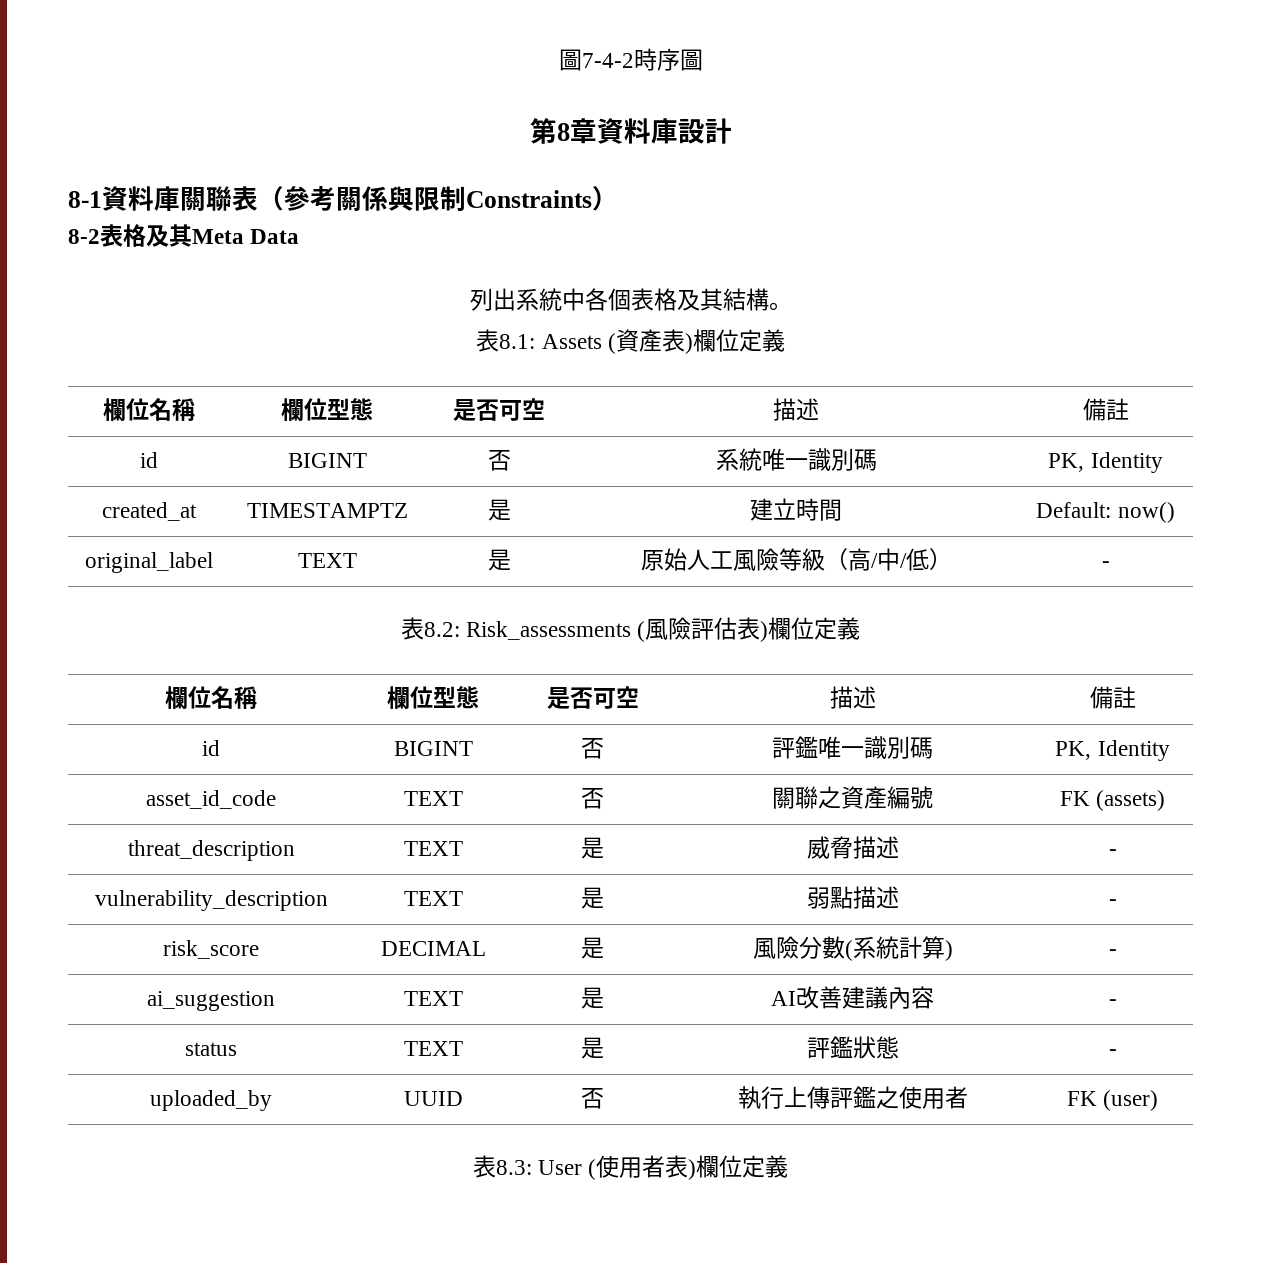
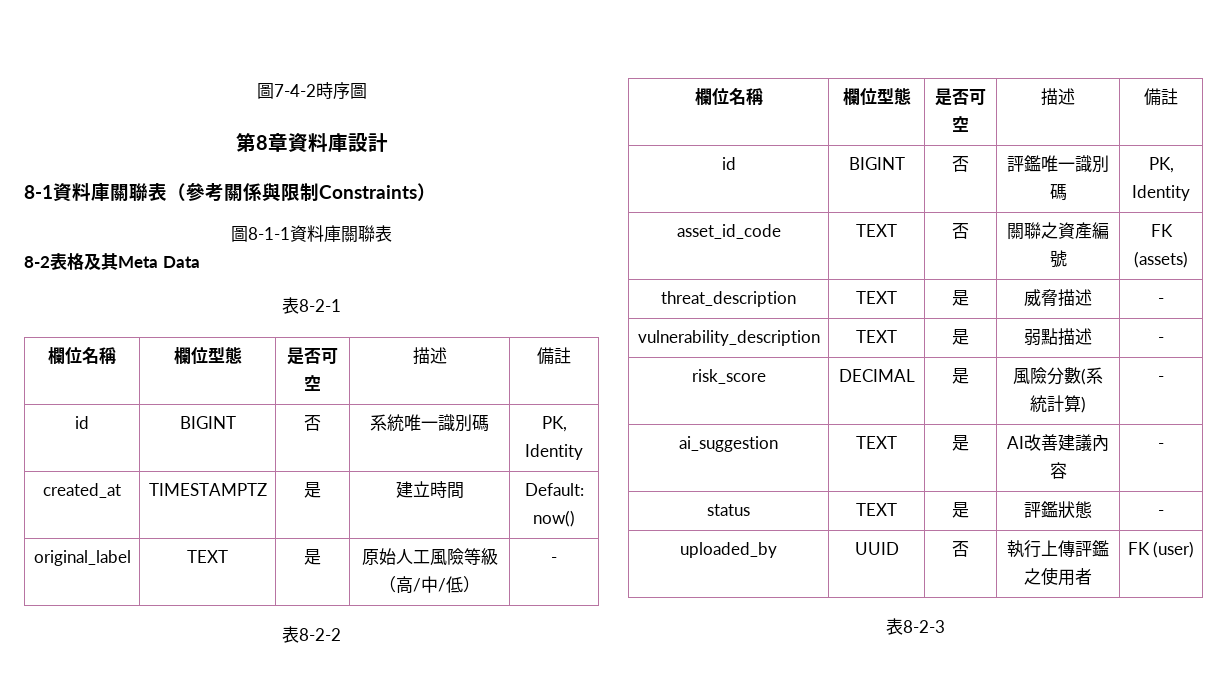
+ 圖8-1-1資料庫關聯表
- 列出系統中各個表格及其結構。
- 表8.1: Assets (資產表)欄位定義
+ 表8-2-1
- 表8.2: Risk_assessments (風險評估表)欄位定義
+ 表8-2-2
- 表8.3: User (使用者表)欄位定義
+ 表8-2-3

